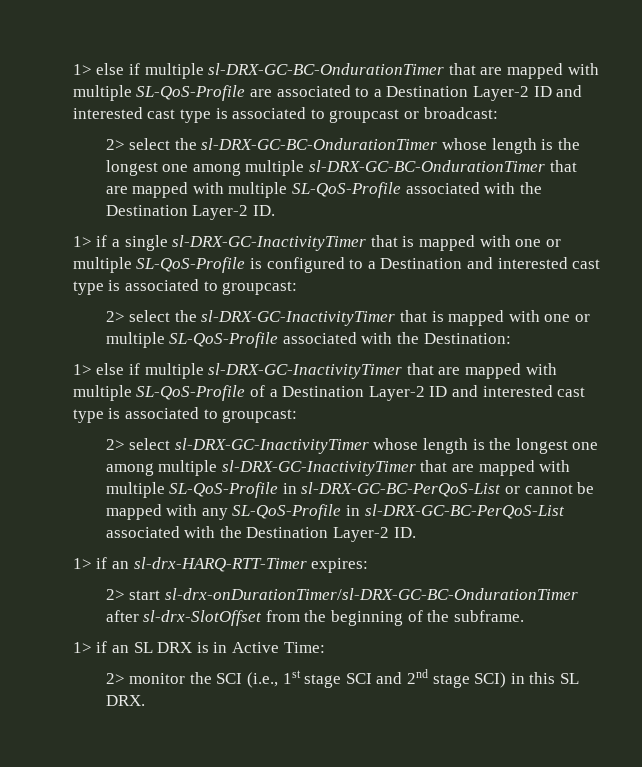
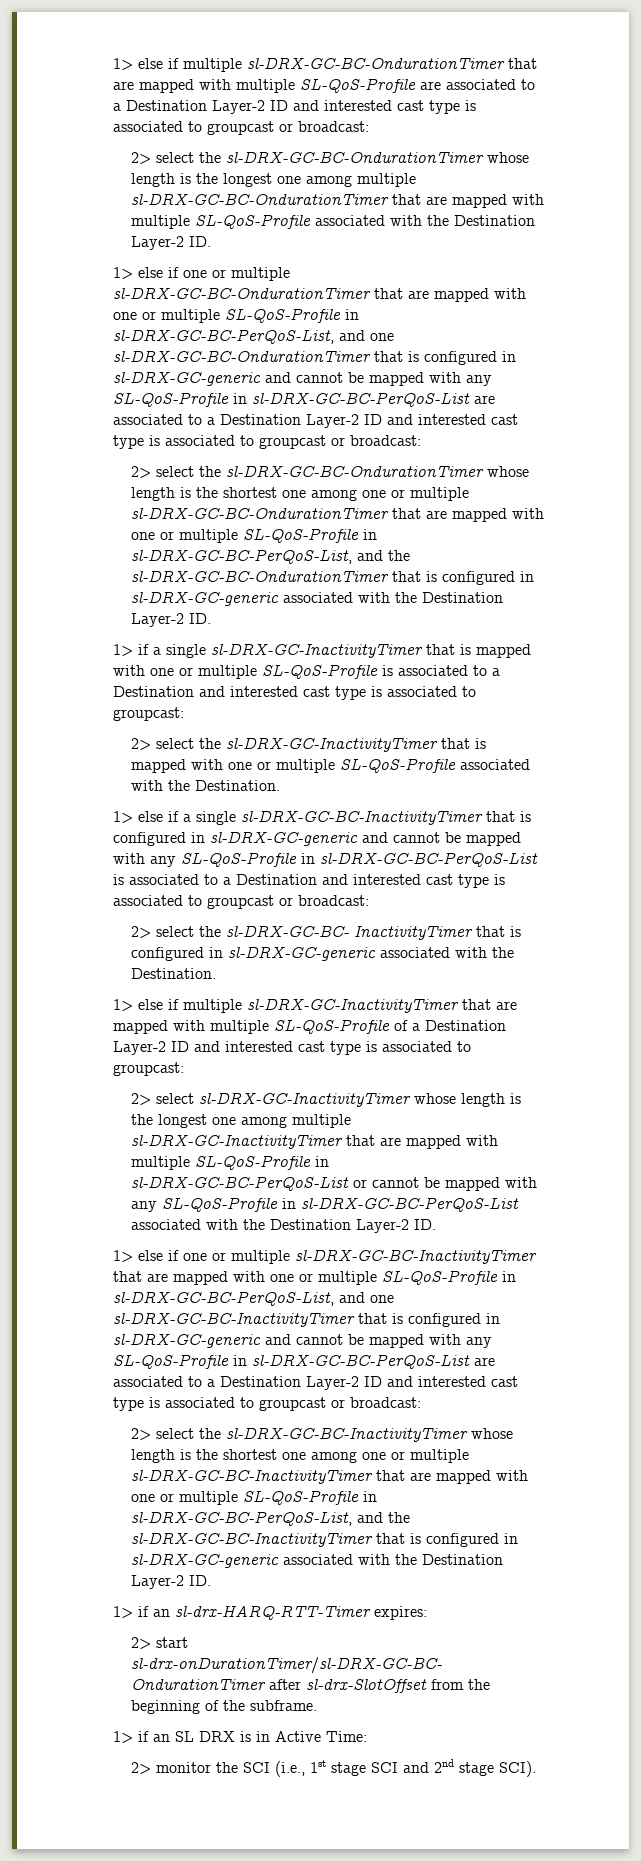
+ 1> else if one or multiple sl-DRX-GC-BC-OndurationTimer that are mapped with one or multiple SL-QoS-Profile in sl-DRX-GC-BC-PerQoS-List, and one sl-DRX-GC-BC-OndurationTimer that is configured in sl-DRX-GC-generic and cannot be mapped with any SL-QoS-Profile in sl-DRX-GC-BC-PerQoS-List are associated to a Destination Layer-2 ID and interested cast type is associated to groupcast or broadcast:
+ 2> select the sl-DRX-GC-BC-OndurationTimer whose length is the shortest one among one or multiple sl-DRX-GC-BC-OndurationTimer that are mapped with one or multiple SL-QoS-Profile in sl-DRX-GC-BC-PerQoS-List, and the sl-DRX-GC-BC-OndurationTimer that is configured in sl-DRX-GC-generic associated with the Destination Layer-2 ID.
- 1> if a single sl-DRX-GC-InactivityTimer that is mapped with one or multiple SL-QoS-Profile is configured to a Destination and interested cast type is associated to groupcast:
+ 1> if a single sl-DRX-GC-InactivityTimer that is mapped with one or multiple SL-QoS-Profile is associated to a Destination and interested cast type is associated to groupcast:
- 2> select the sl-DRX-GC-InactivityTimer that is mapped with one or multiple SL-QoS-Profile associated with the Destination:
+ 2> select the sl-DRX-GC-InactivityTimer that is mapped with one or multiple SL-QoS-Profile associated with the Destination.
+ 1> else if a single sl-DRX-GC-BC-InactivityTimer that is configured in sl-DRX-GC-generic and cannot be mapped with any SL-QoS-Profile in sl-DRX-GC-BC-PerQoS-List is associated to a Destination and interested cast type is associated to groupcast or broadcast:
+ 2> select the sl-DRX-GC-BC- InactivityTimer that is configured in sl-DRX-GC-generic associated with the Destination.
+ 1> else if one or multiple sl-DRX-GC-BC-InactivityTimer that are mapped with one or multiple SL-QoS-Profile in sl-DRX-GC-BC-PerQoS-List, and one sl-DRX-GC-BC-InactivityTimer that is configured in sl-DRX-GC-generic and cannot be mapped with any SL-QoS-Profile in sl-DRX-GC-BC-PerQoS-List are associated to a Destination Layer-2 ID and interested cast type is associated to groupcast or broadcast:
+ 2> select the sl-DRX-GC-BC-InactivityTimer whose length is the shortest one among one or multiple sl-DRX-GC-BC-InactivityTimer that are mapped with one or multiple SL-QoS-Profile in sl-DRX-GC-BC-PerQoS-List, and the sl-DRX-GC-BC-InactivityTimer that is configured in sl-DRX-GC-generic associated with the Destination Layer-2 ID.
- 2> monitor the SCI (i.e., 1st stage SCI and 2nd stage SCI) in this SL DRX.
+ 2> monitor the SCI (i.e., 1st stage SCI and 2nd stage SCI).

